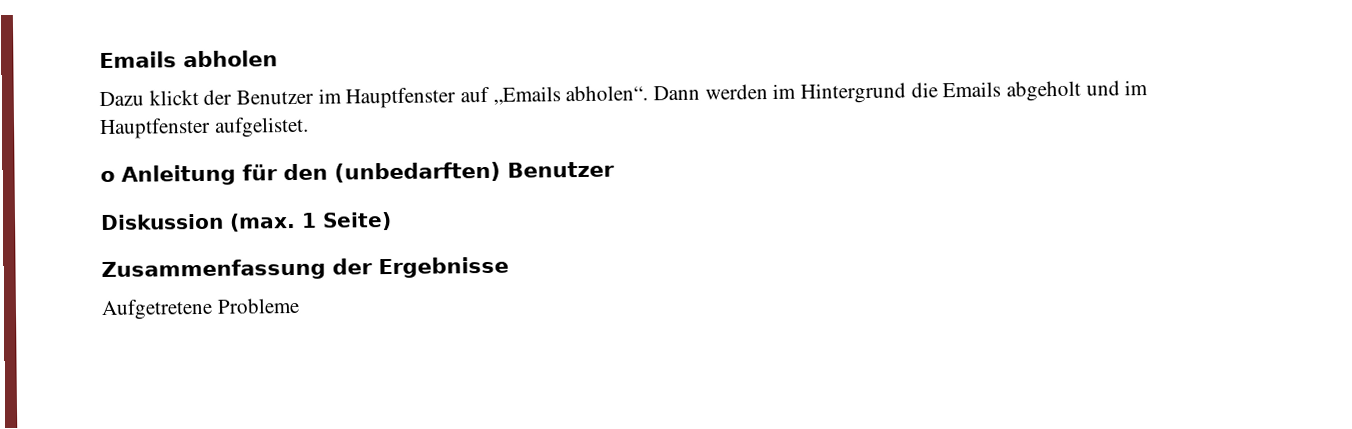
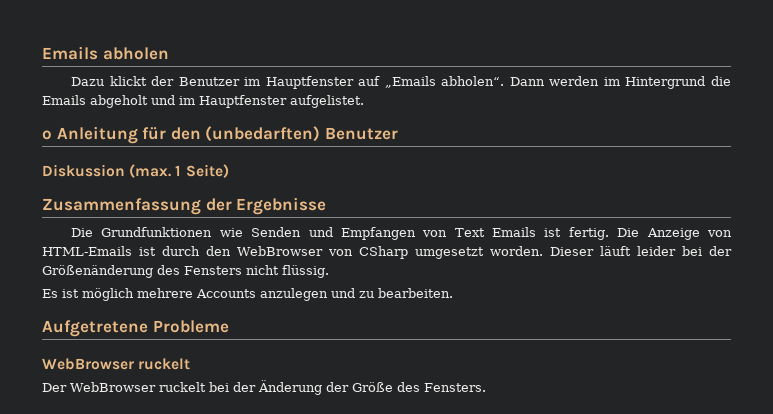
+ Die Grundfunktionen wie Senden und Empfangen von Text Emails ist fertig. Die Anzeige von HTML-Emails ist durch den WebBrowser von CSharp umgesetzt worden. Dieser läuft leider bei der Größenänderung des Fensters nicht flüssig.
+ Es ist möglich mehrere Accounts anzulegen und zu bearbeiten.
  Aufgetretene Probleme
+ WebBrowser ruckelt
+ Der WebBrowser ruckelt bei der Änderung der Größe des Fensters.

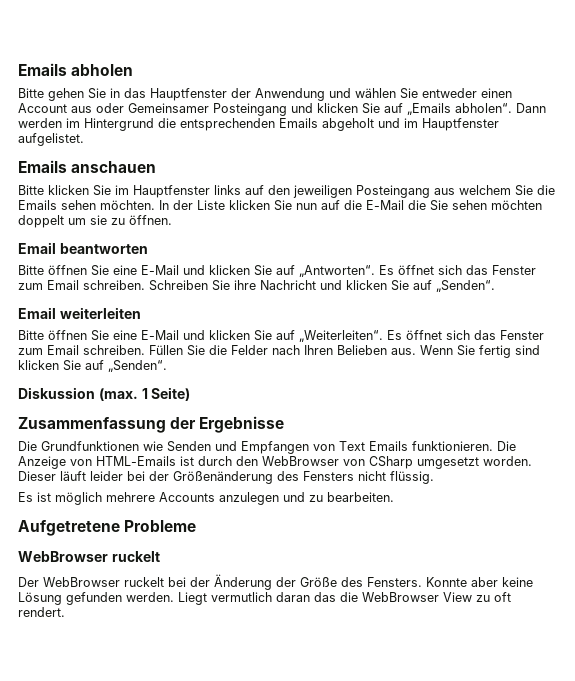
- Dazu klickt der Benutzer im Hauptfenster auf „Emails abholen“.
+ Bitte gehen Sie in das Hauptfenster der Anwendung und wählen Sie entweder einen Account aus oder Gemeinsamer Posteingang und klicken Sie auf „Emails abholen“.
- Dann werden im Hintergrund die Emails abgeholt und im Hauptfenster aufgelistet.
+ Dann werden im Hintergrund die entsprechenden Emails abgeholt und im Hauptfenster aufgelistet.
- o Anleitung für den (unbedarften) Benutzer
+ Emails anschauen
+ Bitte klicken Sie im Hauptfenster links auf den jeweiligen Posteingang aus welchem Sie die Emails sehen möchten. In der Liste klicken Sie nun auf die E-Mail die Sie sehen möchten doppelt um sie zu öffnen.
+ Email beantworten
+ Bitte öffnen Sie eine E-Mail und klicken Sie auf „Antworten“. Es öffnet sich das Fenster zum Email schreiben. Schreiben Sie ihre Nachricht und klicken Sie auf „Senden“.
+ Email weiterleiten
+ Bitte öffnen Sie eine E-Mail und klicken Sie auf „Weiterleiten“. Es öffnet sich das Fenster zum Email schreiben. Füllen Sie die Felder nach Ihren Belieben aus. Wenn Sie fertig sind klicken Sie auf „Senden“.
- Die Grundfunktionen wie Senden und Empfangen von Text Emails ist fertig.
+ Die Grundfunktionen wie Senden und Empfangen von Text Emails funktionieren.
+ Konnte aber keine Lösung gefunden werden. Liegt vermutlich daran das die WebBrowser View zu oft rendert.

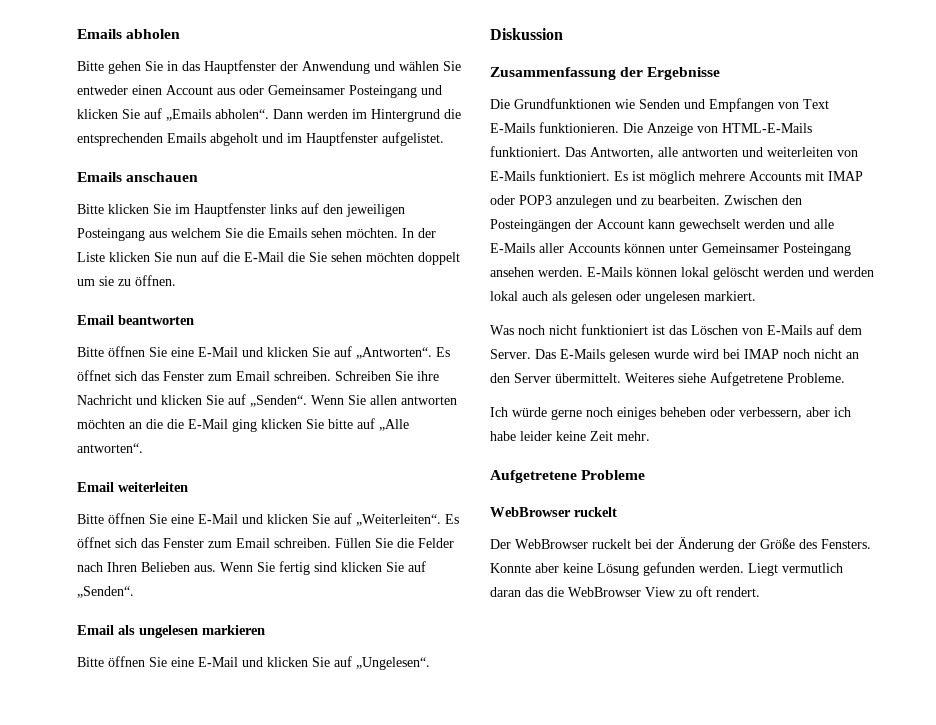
+ Wenn Sie allen antworten möchten an die die E-Mail ging klicken Sie bitte auf „Alle antworten“.
- Diskussion (max. 1 Seite)
+ Email als ungelesen markieren
+ Bitte öffnen Sie eine E-Mail und klicken Sie auf „Ungelesen“.
+ Diskussion
- Die Grundfunktionen wie Senden und Empfangen von Text Emails funktionieren.
+ Die Grundfunktionen wie Senden und Empfangen von Text E-Mails funktionieren.
- Die Anzeige von HTML-Emails ist durch den WebBrowser von CSharp umgesetzt worden. Dieser läuft leider bei der Größenänderung des Fensters nicht flüssig.
- Es ist möglich mehrere Accounts anzulegen und zu bearbeiten.
+ Die Anzeige von HTML-E-Mails funktioniert. Das Antworten, alle antworten und weiterleiten von E-Mails funktioniert. Es ist möglich mehrere Accounts mit IMAP oder POP3 anzulegen und zu bearbeiten. Zwischen den Posteingängen der Account kann gewechselt werden und alle E-Mails aller Accounts können unter Gemeinsamer Posteingang ansehen werden. E-Mails können lokal gelöscht werden und werden lokal auch als gelesen oder ungelesen markiert.
+ Was noch nicht funktioniert ist das Löschen von E-Mails auf dem Server. Das E-Mails gelesen wurde wird bei IMAP noch nicht an den Server übermittelt. Weiteres siehe Aufgetretene Probleme.
+ Ich würde gerne noch einiges beheben oder verbessern, aber ich habe leider keine Zeit mehr.

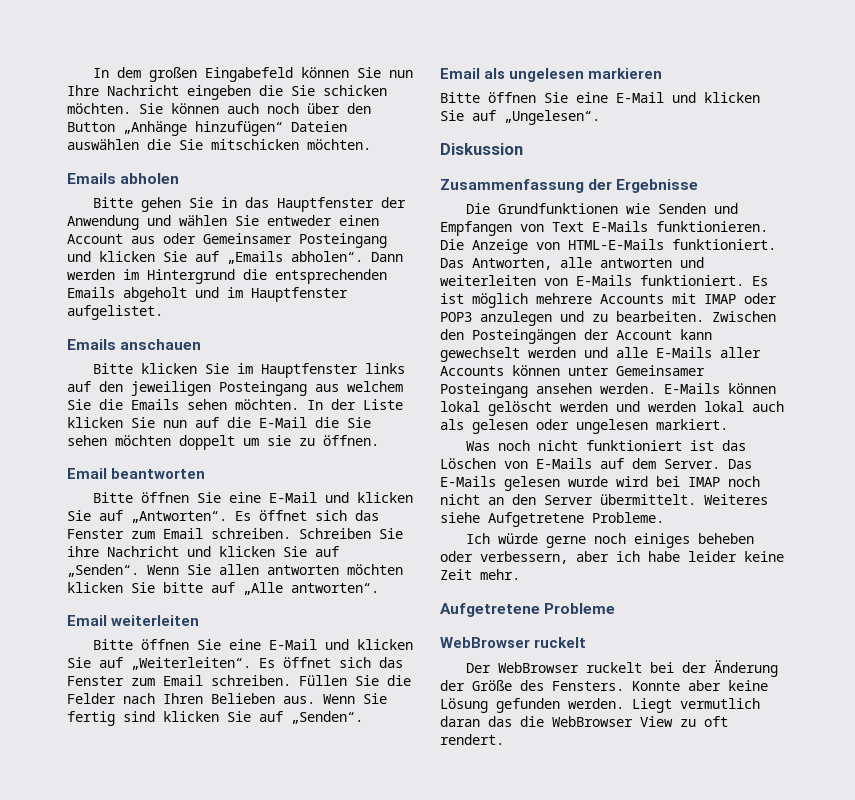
+ In dem großen Eingabefeld können Sie nun Ihre Nachricht eingeben die Sie schicken möchten. Sie können auch noch über den Button „Anhänge hinzufügen“ Dateien auswählen die Sie mitschicken möchten.
- Wenn Sie allen antworten möchten an die die E-Mail ging klicken Sie bitte auf „Alle antworten“.
+ Wenn Sie allen antworten möchten klicken Sie bitte auf „Alle antworten“.

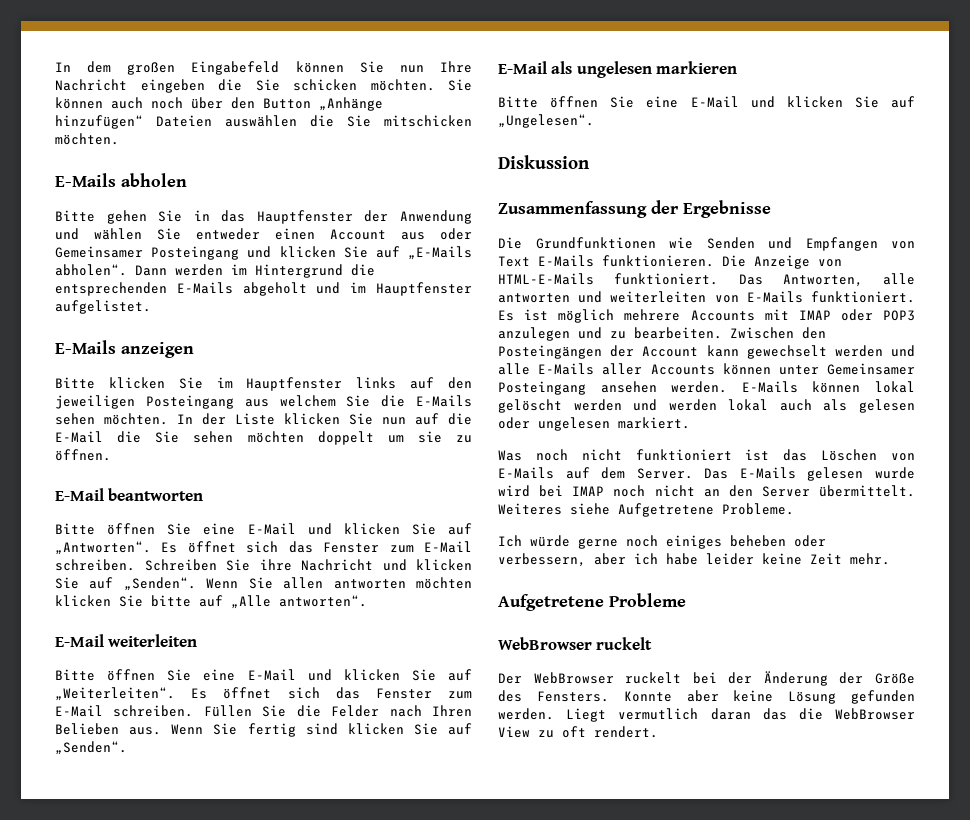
- Emails abholen
+ E-Mails abholen
- Bitte gehen Sie in das Hauptfenster der Anwendung und wählen Sie entweder einen Account aus oder Gemeinsamer Posteingang und klicken Sie auf „Emails abholen“.
+ Bitte gehen Sie in das Hauptfenster der Anwendung und wählen Sie entweder einen Account aus oder Gemeinsamer Posteingang und klicken Sie auf „E-Mails abholen“.
- Dann werden im Hintergrund die entsprechenden Emails abgeholt und im Hauptfenster aufgelistet.
+ Dann werden im Hintergrund die entsprechenden E-Mails abgeholt und im Hauptfenster aufgelistet.
- Emails anschauen
+ E-Mails anzeigen
- Bitte klicken Sie im Hauptfenster links auf den jeweiligen Posteingang aus welchem Sie die Emails sehen möchten.
+ Bitte klicken Sie im Hauptfenster links auf den jeweiligen Posteingang aus welchem Sie die E-Mails sehen möchten.
- Email beantworten
+ E-Mail beantworten
- Bitte öffnen Sie eine E-Mail und klicken Sie auf „Antworten“. Es öffnet sich das Fenster zum Email schreiben.
+ Bitte öffnen Sie eine E-Mail und klicken Sie auf „Antworten“. Es öffnet sich das Fenster zum E-Mail schreiben.
- Email weiterleiten
+ E-Mail weiterleiten
- Bitte öffnen Sie eine E-Mail und klicken Sie auf „Weiterleiten“. Es öffnet sich das Fenster zum Email schreiben.
+ Bitte öffnen Sie eine E-Mail und klicken Sie auf „Weiterleiten“. Es öffnet sich das Fenster zum E-Mail schreiben.
- Email als ungelesen markieren
+ E-Mail als ungelesen markieren

